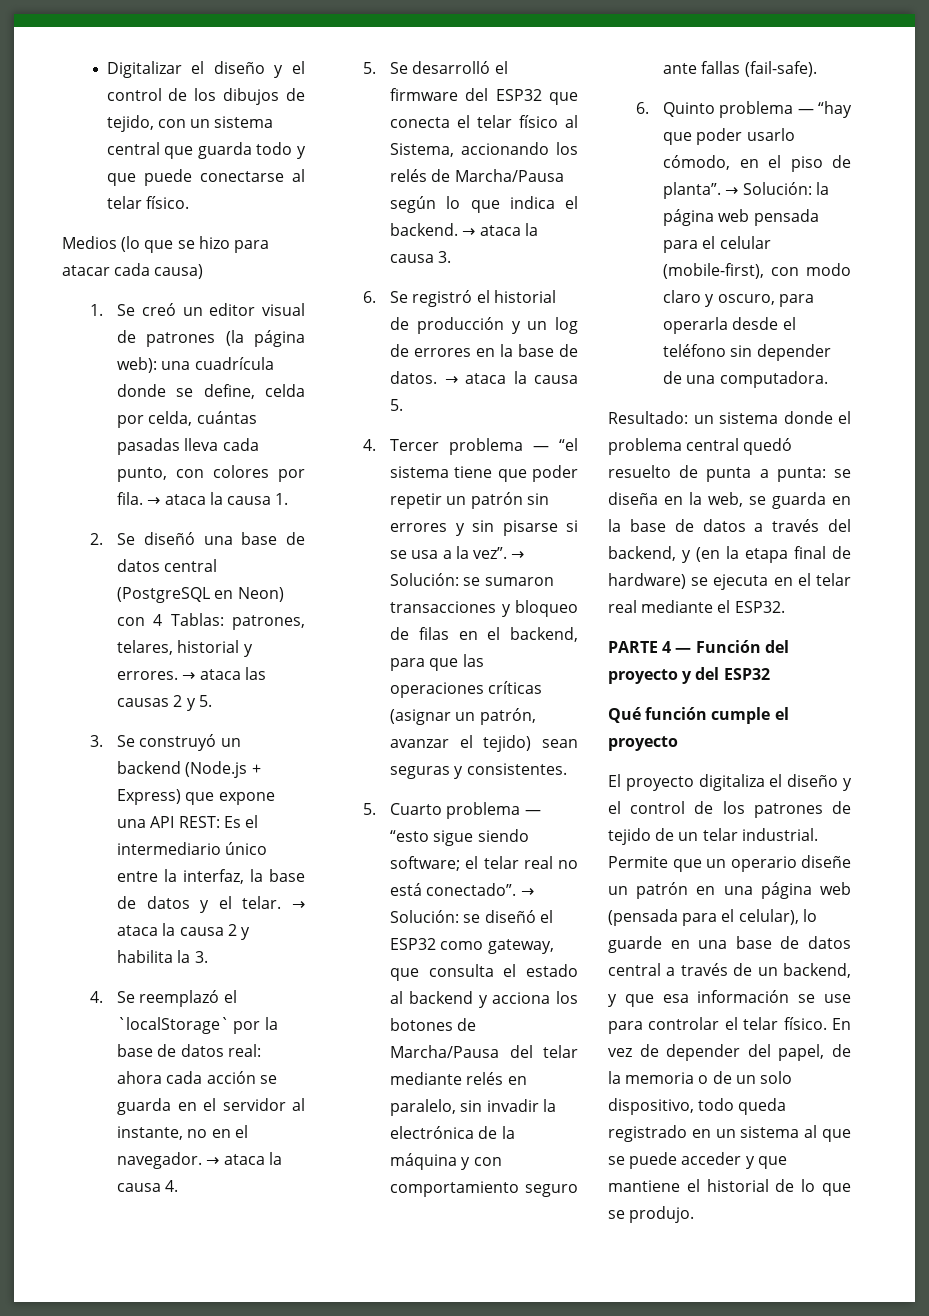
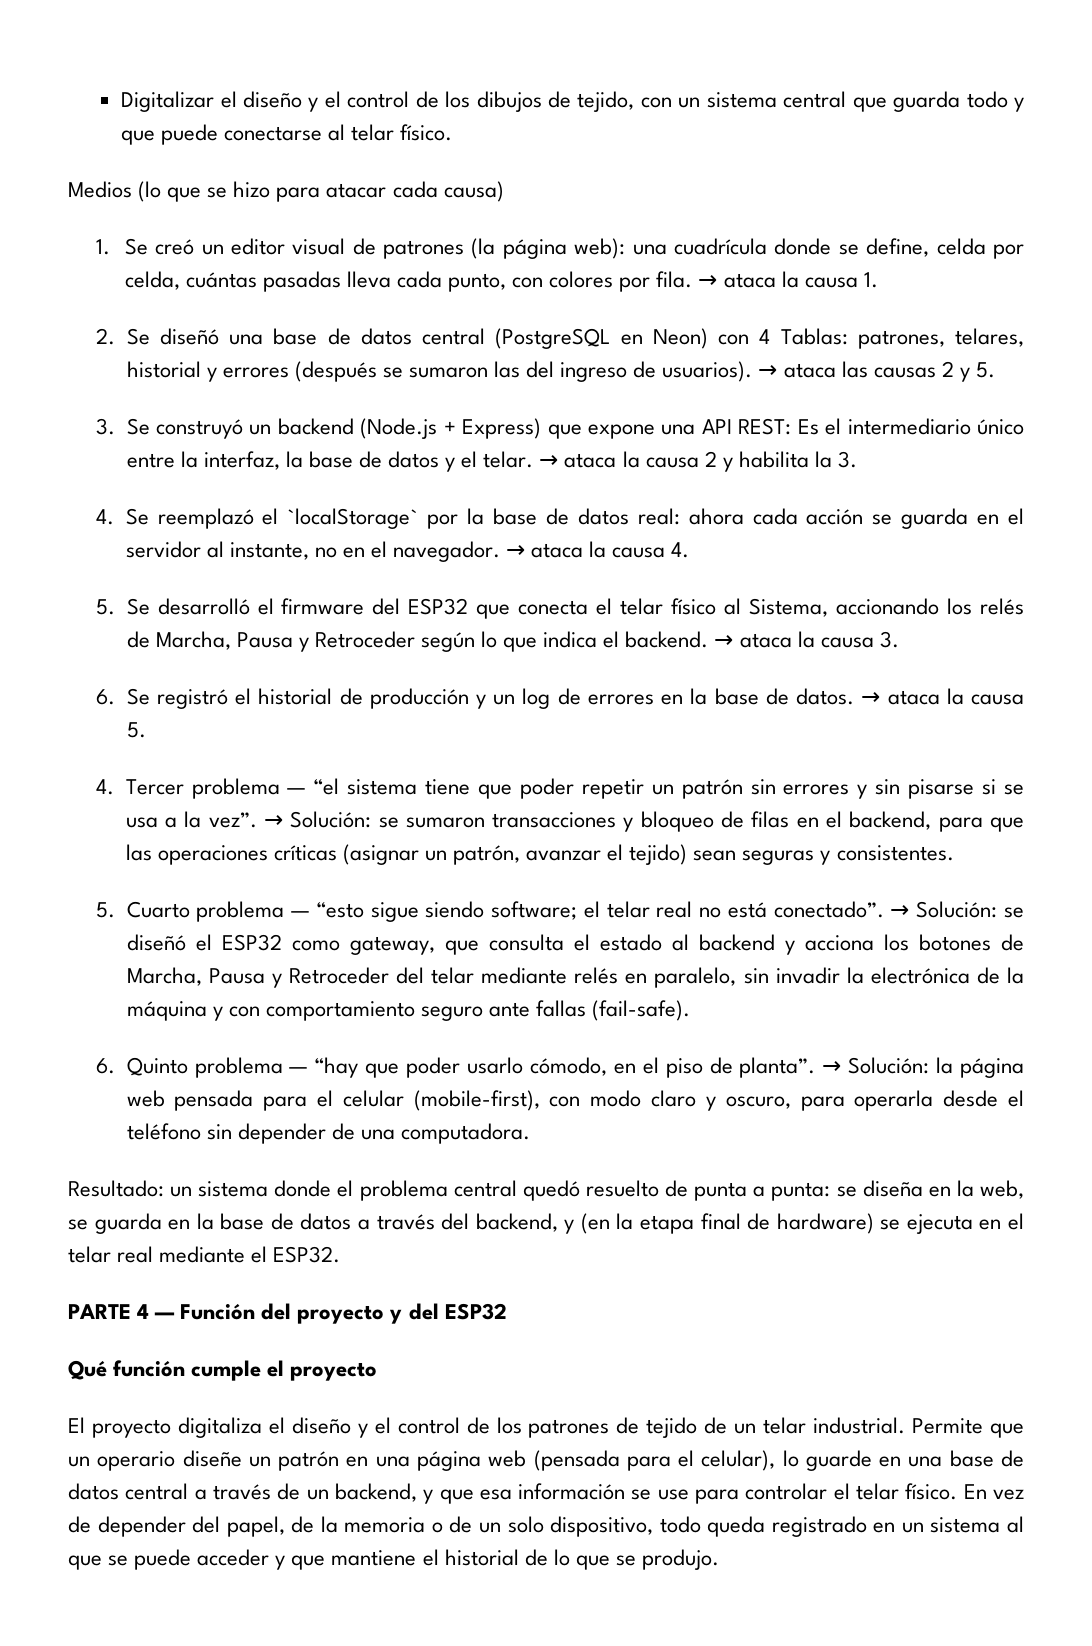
- 2. Se diseñó una base de datos central (PostgreSQL en Neon) con 4 Tablas: patrones, telares, historial y errores.
+ 2. Se diseñó una base de datos central (PostgreSQL en Neon) con 4 Tablas: patrones, telares, historial y errores (después se sumaron las del ingreso de usuarios).
- 5. Se desarrolló el firmware del ESP32 que conecta el telar físico al Sistema, accionando los relés de Marcha/Pausa según lo que indica el backend.
+ 5. Se desarrolló el firmware del ESP32 que conecta el telar físico al Sistema, accionando los relés de Marcha, Pausa y Retroceder según lo que indica el backend.
- → Solución: se diseñó el ESP32 como gateway, que consulta el estado al backend y acciona los botones de Marcha/Pausa del telar mediante relés en paralelo, sin invadir la electrónica de la máquina y con comportamiento seguro ante fallas (fail-safe).
+ → Solución: se diseñó el ESP32 como gateway, que consulta el estado al backend y acciona los botones de Marcha, Pausa y Retroceder del telar mediante relés en paralelo, sin invadir la electrónica de la máquina y con comportamiento seguro ante fallas (fail-safe).

